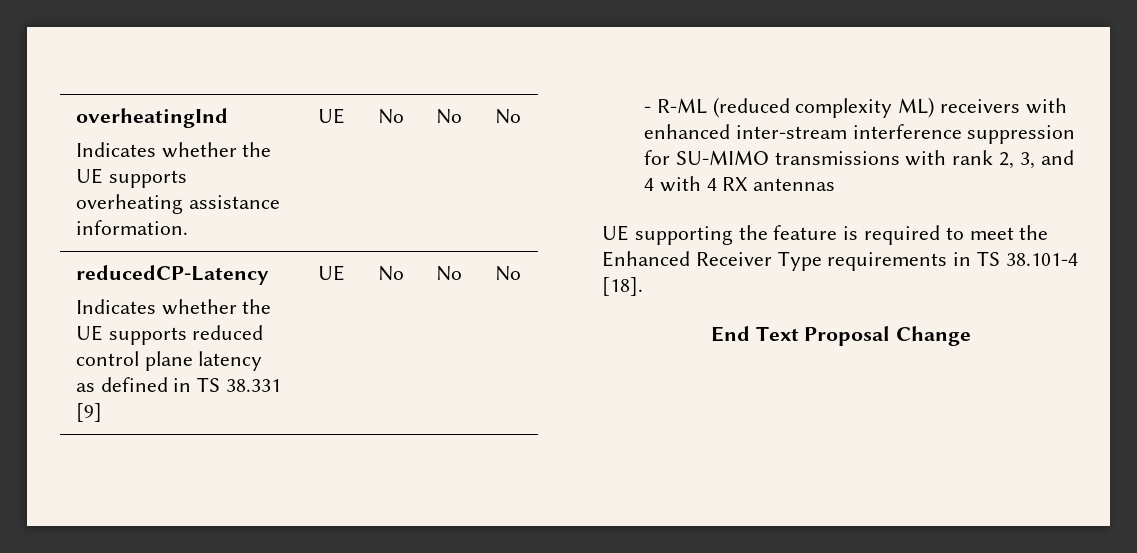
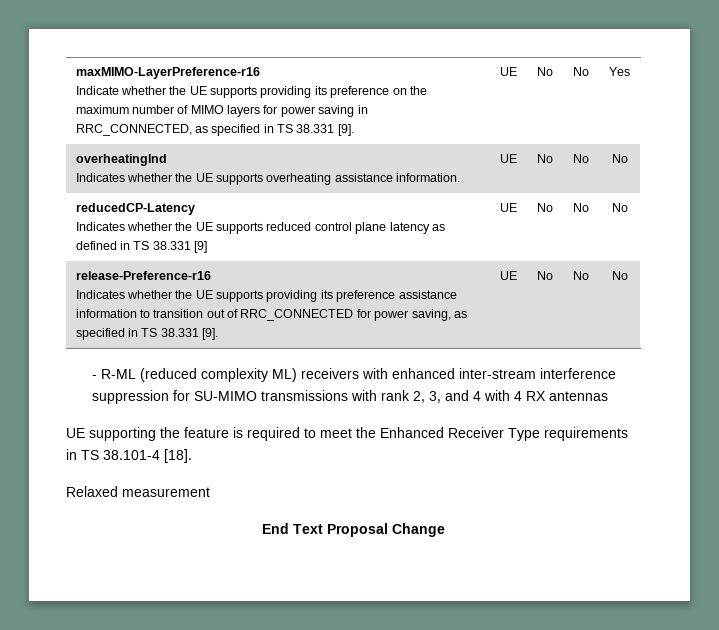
+ maxMIMO-LayerPreference-r16
+ Indicate whether the UE supports providing its preference on the maximum number of MIMO layers for power saving in RRC_CONNECTED, as specified in TS 38.331 [9]. | UE | No | No | Yes
+ release-Preference-r16
+ Indicates whether the UE supports providing its preference assistance information to transition out of RRC_CONNECTED for power saving, as specified in TS 38.331 [9]. | UE | No | No | No
+ Relaxed measurement

